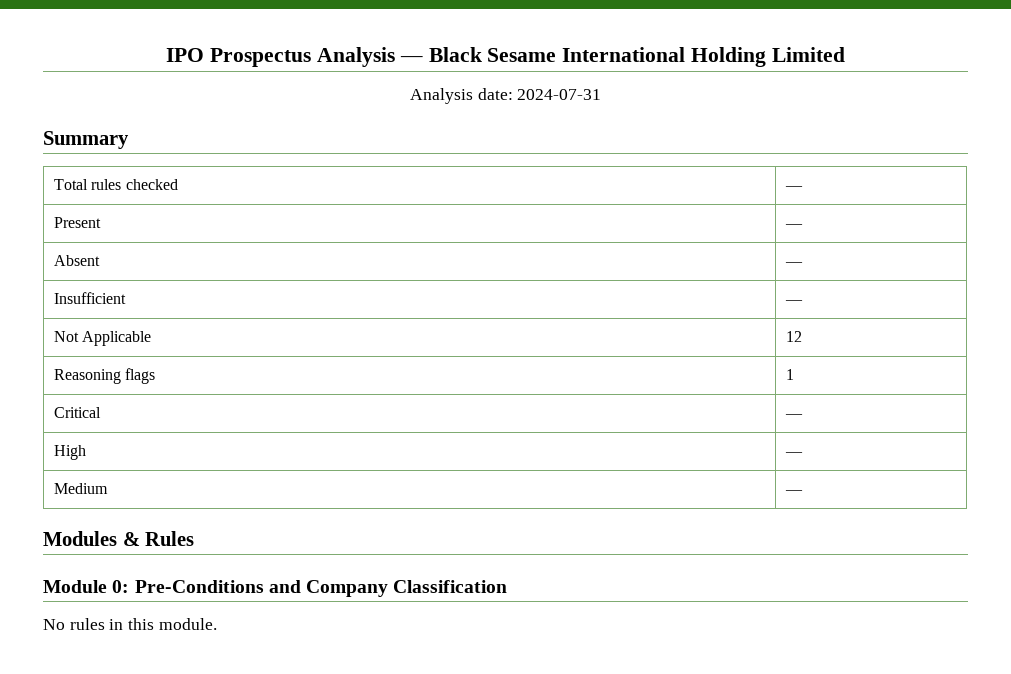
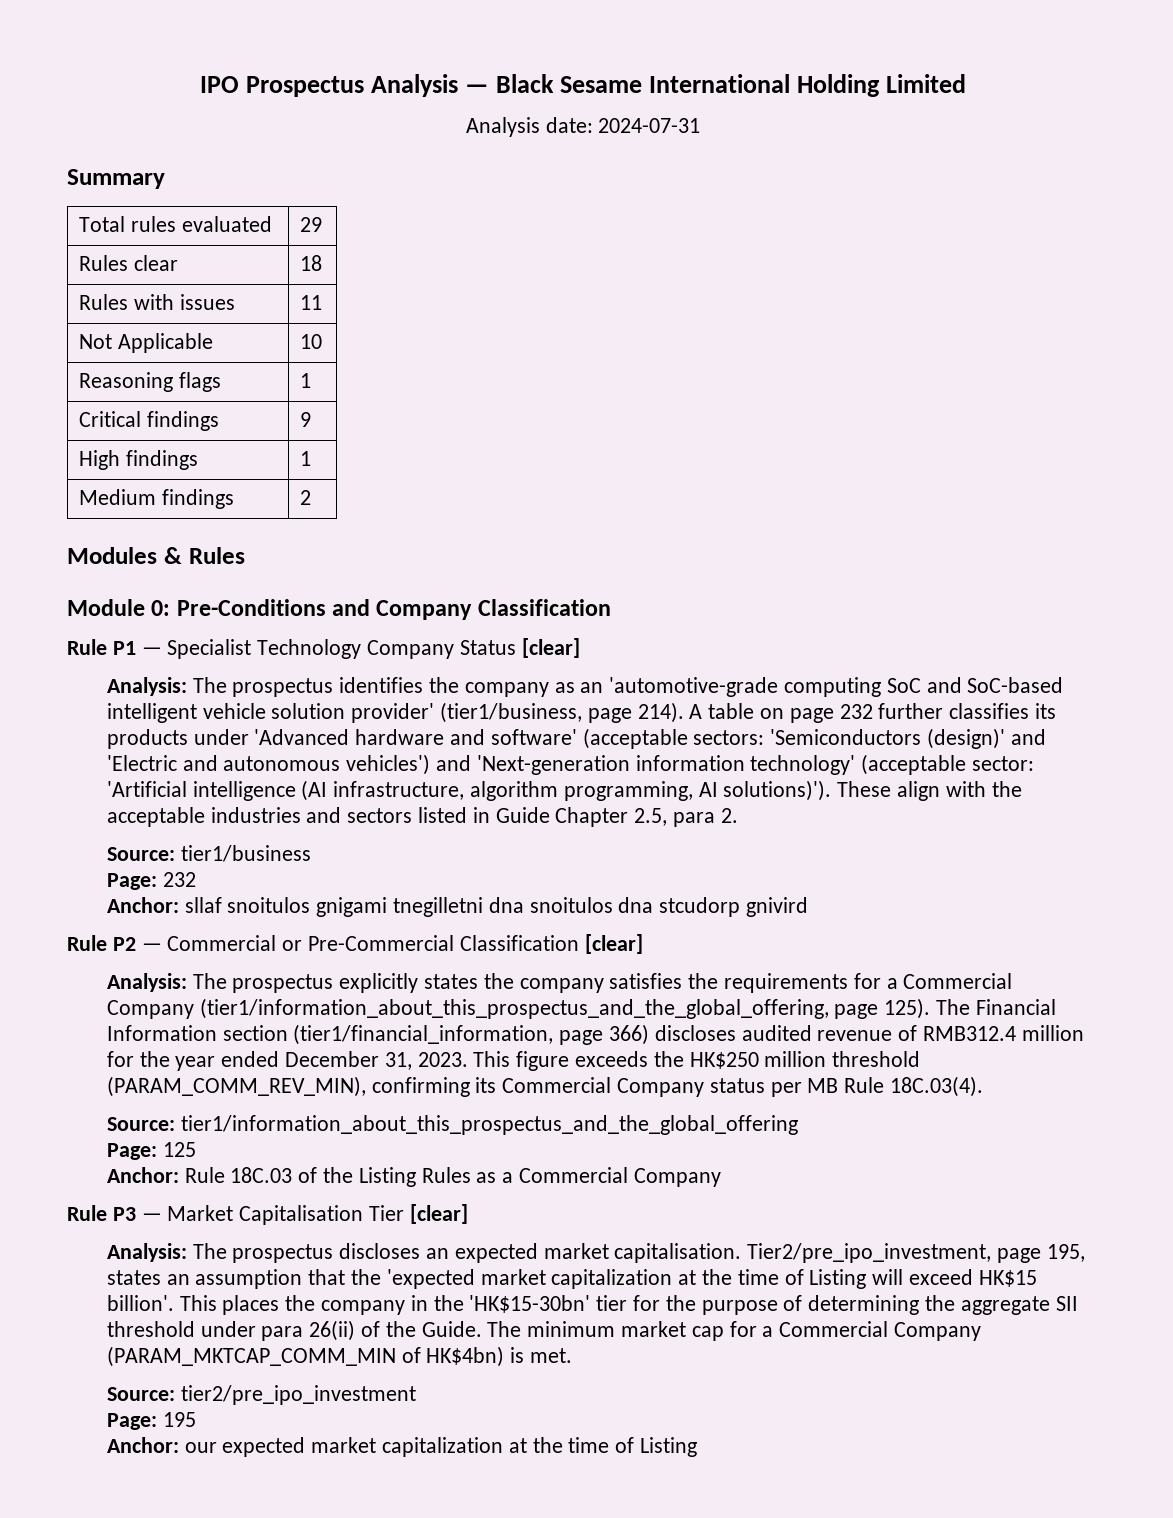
- Total rules checked | —
- Present | —
- Absent | —
- Insufficient | —
+ Total rules evaluated | 29
+ Rules clear | 18
+ Rules with issues | 11
- Not Applicable | 12
+ Not Applicable | 10
- Critical | —
+ Critical findings | 9
- High | —
+ High findings | 1
- Medium | —
+ Medium findings | 2
- No rules in this module.
+ Rule P1 — Specialist Technology Company Status [clear]
+ Analysis: The prospectus identifies the company as an 'automotive-grade computing SoC and SoC-based intelligent vehicle solution provider' (tier1/business, page 214). A table on page 232 further classifies its products under 'Advanced hardware and software' (acceptable sectors: 'Semiconductors (design)' and 'Electric and autonomous vehicles') and 'Next-generation information technology' (acceptable sector: 'Artificial intelligence (AI infrastructure, algorithm programming, AI solutions)'). These align with the acceptable industries and sectors listed in Guide Chapter 2.5, para 2.
+ Source: tier1/business
+ Page: 232
+ Anchor: sllaf snoitulos gnigami tnegilletni dna snoitulos dna stcudorp gnivird
+ Rule P2 — Commercial or Pre-Commercial Classification [clear]
+ Analysis: The prospectus explicitly states the company satisfies the requirements for a Commercial Company (tier1/information_about_this_prospectus_and_the_global_offering, page 125). The Financial Information section (tier1/financial_information, page 366) discloses audited revenue of RMB312.4 million for the year ended December 31, 2023. This figure exceeds the HK$250 million threshold (PARAM_COMM_REV_MIN), confirming its Commercial Company status per MB Rule 18C.03(4).
+ Source: tier1/information_about_this_prospectus_and_the_global_offering
+ Page: 125
+ Anchor: Rule 18C.03 of the Listing Rules as a Commercial Company
+ Rule P3 — Market Capitalisation Tier [clear]
+ Analysis: The prospectus discloses an expected market capitalisation. Tier2/pre_ipo_investment, page 195, states an assumption that the 'expected market capitalization at the time of Listing will exceed HK$15 billion'. This places the company in the 'HK$15-30bn' tier for the purpose of determining the aggregate SII threshold under para 26(ii) of the Guide. The minimum market cap for a Commercial Company (PARAM_MKTCAP_COMM_MIN of HK$4bn) is met.
+ Source: tier2/pre_ipo_investment
+ Page: 195
+ Anchor: our expected market capitalization at the time of Listing

